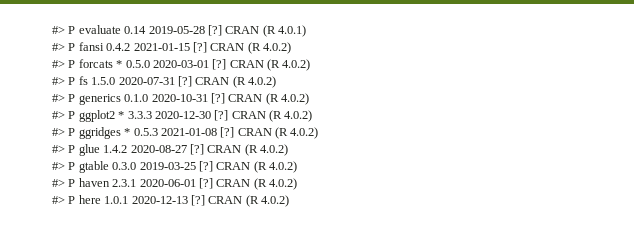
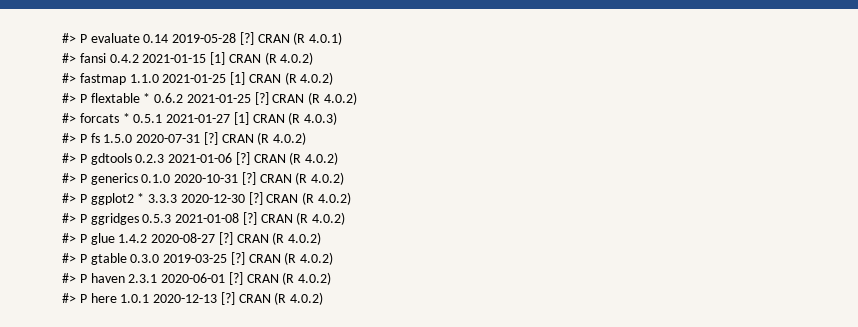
- #> P fansi 0.4.2 2021-01-15 [?] CRAN (R 4.0.2)
- #> P forcats * 0.5.0 2020-03-01 [?] CRAN (R 4.0.2)
- #> P fs 1.5.0 2020-07-31 [?]
+ #> fansi 0.4.2 2021-01-15 [1] CRAN (R 4.0.2)
+ #> fastmap 1.1.0 2021-01-25 [1] CRAN (R 4.0.2)
+ #> P flextable * 0.6.2 2021-01-25 [?] CRAN (R 4.0.2)
+ #> forcats * 0.5.1 2021-01-27 [1] CRAN (R 4.0.3)
+ #> P fs 1.5.0 2020-07-31 [?] CRAN (R 4.0.2)
+ #> P gdtools 0.2.3 2021-01-06 [?]
- #> P ggridges * 0.5.3 2021-01-08 [?]
+ #> P ggridges 0.5.3 2021-01-08 [?]

